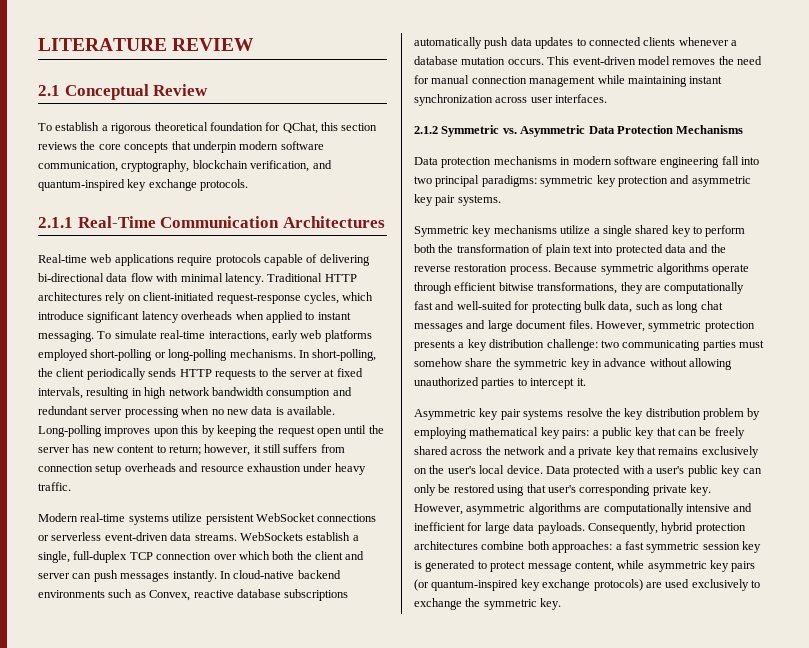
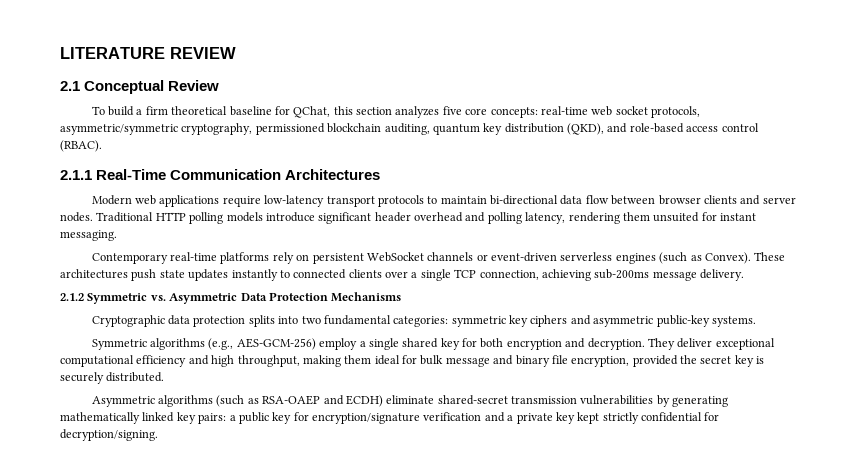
- To establish a rigorous theoretical foundation for QChat, this section reviews the core concepts that underpin modern software communication, cryptography, blockchain verification, and quantum-inspired key exchange protocols.
+ To build a firm theoretical baseline for QChat, this section analyzes five core concepts: real-time web socket protocols, asymmetric/symmetric cryptography, permissioned blockchain auditing, quantum key distribution (QKD), and role-based access control (RBAC).
- Real-time web applications require protocols capable of delivering bi-directional data flow with minimal latency. Traditional HTTP architectures rely on client-initiated request-response cycles, which introduce significant latency overheads when applied to instant messaging. To simulate real-time interactions, early web platforms employed short-polling or long-polling mechanisms. In short-polling, the client periodically sends HTTP requests to the server at fixed intervals, resulting in high network bandwidth consumption and redundant server processing when no new data is available. Long-polling improves upon this by keeping the request open until the server has new content to return; however, it still suffers from connection setup overheads and resource exhaustion under heavy traffic.
- Modern real-time systems utilize persistent WebSocket connections or serverless event-driven data streams. WebSockets establish a single, full-duplex TCP connection over which both the client and server can push messages instantly. In cloud-native backend environments such as Convex, reactive database subscriptions automatically push data updates to connected clients whenever a database mutation occurs. This event-driven model removes the need for manual connection management while maintaining instant synchronization across user interfaces.
+ Modern web applications require low-latency transport protocols to maintain bi-directional data flow between browser clients and server nodes. Traditional HTTP polling models introduce significant header overhead and polling latency, rendering them unsuited for instant messaging.
+ Contemporary real-time platforms rely on persistent WebSocket channels or event-driven serverless engines (such as Convex). These architectures push state updates instantly to connected clients over a single TCP connection, achieving sub-200ms message delivery.
- Data protection mechanisms in modern software engineering fall into two principal paradigms: symmetric key protection and asymmetric key pair systems.
+ Cryptographic data protection splits into two fundamental categories: symmetric key ciphers and asymmetric public-key systems.
- Symmetric key mechanisms utilize a single shared key to perform both the transformation of plain text into protected data and the reverse restoration process. Because symmetric algorithms operate through efficient bitwise transformations, they are computationally fast and well-suited for protecting bulk data, such as long chat messages and large document files. However, symmetric protection presents a key distribution challenge: two communicating parties must somehow share the symmetric key in advance without allowing unauthorized parties to intercept it.
- Asymmetric key pair systems resolve the key distribution problem by employing mathematical key pairs: a public key that can be freely shared across the network and a private key that remains exclusively on the user's local device. Data protected with a user's public key can only be restored using that user's corresponding private key. However, asymmetric algorithms are computationally intensive and inefficient for large data payloads. Consequently, hybrid protection architectures combine both approaches: a fast symmetric session key is generated to protect message content, while asymmetric key pairs (or quantum-inspired key exchange protocols) are used exclusively to exchange the symmetric key.
+ Symmetric algorithms (e.g., AES-GCM-256) employ a single shared key for both encryption and decryption. They deliver exceptional computational efficiency and high throughput, making them ideal for bulk message and binary file encryption, provided the secret key is securely distributed.
+ Asymmetric algorithms (such as RSA-OAEP and ECDH) eliminate shared-secret transmission vulnerabilities by generating mathematically linked key pairs: a public key for encryption/signature verification and a private key kept strictly confidential for decryption/signing.

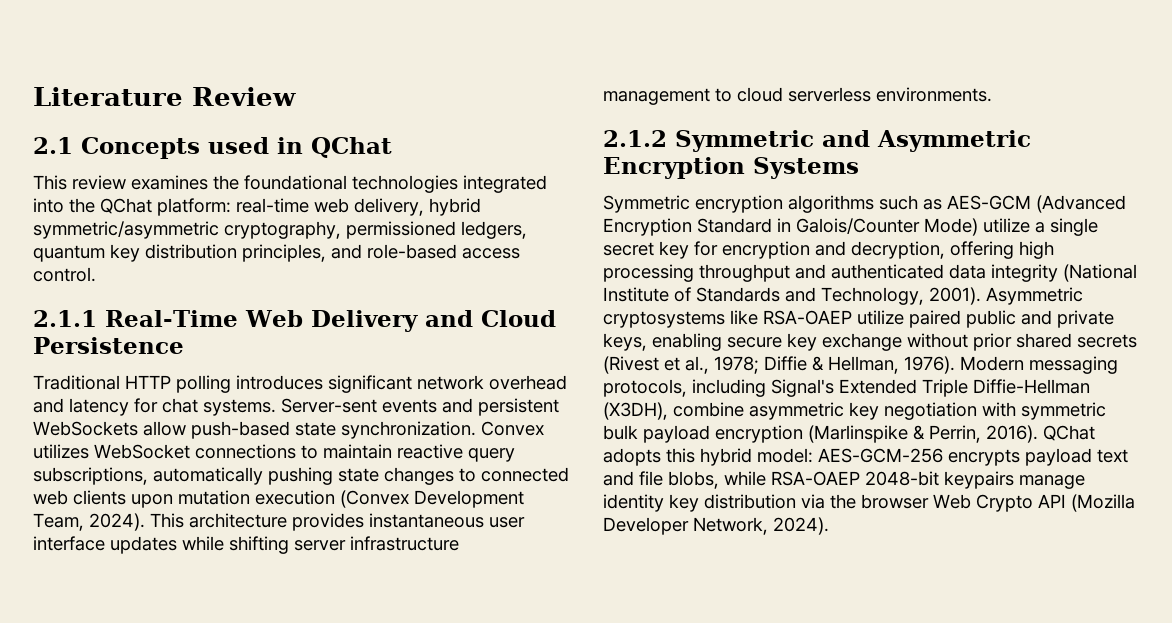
- LITERATURE REVIEW
+ Literature Review
- 2.1 Conceptual Review
- To build a firm theoretical baseline for QChat, this section analyzes five core concepts: real-time web socket protocols, asymmetric/symmetric cryptography, permissioned blockchain auditing, quantum key distribution (QKD), and role-based access control (RBAC).
+ 2.1 Concepts used in QChat
+ This review examines the foundational technologies integrated into the QChat platform: real-time web delivery, hybrid symmetric/asymmetric cryptography, permissioned ledgers, quantum key distribution principles, and role-based access control.
- 2.1.1 Real-Time Communication Architectures
- Modern web applications require low-latency transport protocols to maintain bi-directional data flow between browser clients and server nodes. Traditional HTTP polling models introduce significant header overhead and polling latency, rendering them unsuited for instant messaging.
- Contemporary real-time platforms rely on persistent WebSocket channels or event-driven serverless engines (such as Convex). These architectures push state updates instantly to connected clients over a single TCP connection, achieving sub-200ms message delivery.
- 2.1.2 Symmetric vs. Asymmetric Data Protection Mechanisms
- Cryptographic data protection splits into two fundamental categories: symmetric key ciphers and asymmetric public-key systems.
- Symmetric algorithms (e.g., AES-GCM-256) employ a single shared key for both encryption and decryption. They deliver exceptional computational efficiency and high throughput, making them ideal for bulk message and binary file encryption, provided the secret key is securely distributed.
- Asymmetric algorithms (such as RSA-OAEP and ECDH) eliminate shared-secret transmission vulnerabilities by generating mathematically linked key pairs: a public key for encryption/signature verification and a private key kept strictly confidential for decryption/signing.
+ 2.1.1 Real-Time Web Delivery and Cloud Persistence
+ Traditional HTTP polling introduces significant network overhead and latency for chat systems. Server-sent events and persistent WebSockets allow push-based state synchronization. Convex utilizes WebSocket connections to maintain reactive query subscriptions, automatically pushing state changes to connected web clients upon mutation execution (Convex Development Team, 2024). This architecture provides instantaneous user interface updates while shifting server infrastructure management to cloud serverless environments.
+ 2.1.2 Symmetric and Asymmetric Encryption Systems
+ Symmetric encryption algorithms such as AES-GCM (Advanced Encryption Standard in Galois/Counter Mode) utilize a single secret key for encryption and decryption, offering high processing throughput and authenticated data integrity (National Institute of Standards and Technology, 2001). Asymmetric cryptosystems like RSA-OAEP utilize paired public and private keys, enabling secure key exchange without prior shared secrets (Rivest et al., 1978; Diffie & Hellman, 1976). Modern messaging protocols, including Signal's Extended Triple Diffie-Hellman (X3DH), combine asymmetric key negotiation with symmetric bulk payload encryption (Marlinspike & Perrin, 2016). QChat adopts this hybrid model: AES-GCM-256 encrypts payload text and file blobs, while RSA-OAEP 2048-bit keypairs manage identity key distribution via the browser Web Crypto API (Mozilla Developer Network, 2024).

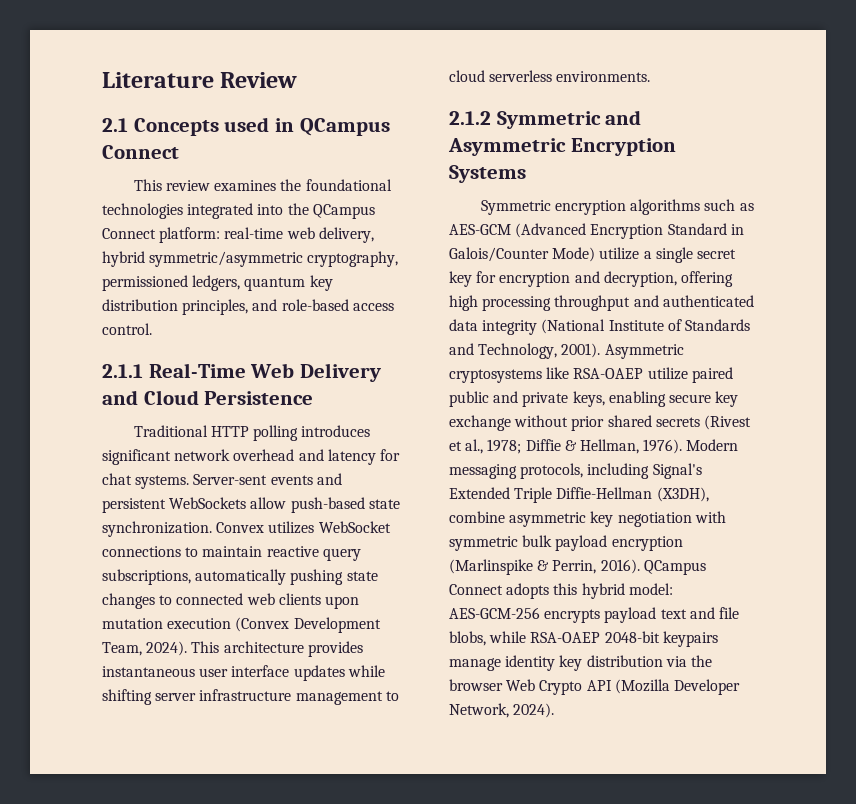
- 2.1 Concepts used in QChat
+ 2.1 Concepts used in QCampus Connect
- This review examines the foundational technologies integrated into the QChat platform: real-time web delivery, hybrid symmetric/asymmetric cryptography, permissioned ledgers, quantum key distribution principles, and role-based access control.
+ This review examines the foundational technologies integrated into the QCampus Connect platform: real-time web delivery, hybrid symmetric/asymmetric cryptography, permissioned ledgers, quantum key distribution principles, and role-based access control.
- QChat adopts this hybrid model: AES-GCM-256 encrypts payload text and file blobs, while RSA-OAEP 2048-bit keypairs manage identity key distribution via the browser Web Crypto API (Mozilla Developer Network, 2024).
+ QCampus Connect adopts this hybrid model: AES-GCM-256 encrypts payload text and file blobs, while RSA-OAEP 2048-bit keypairs manage identity key distribution via the browser Web Crypto API (Mozilla Developer Network, 2024).

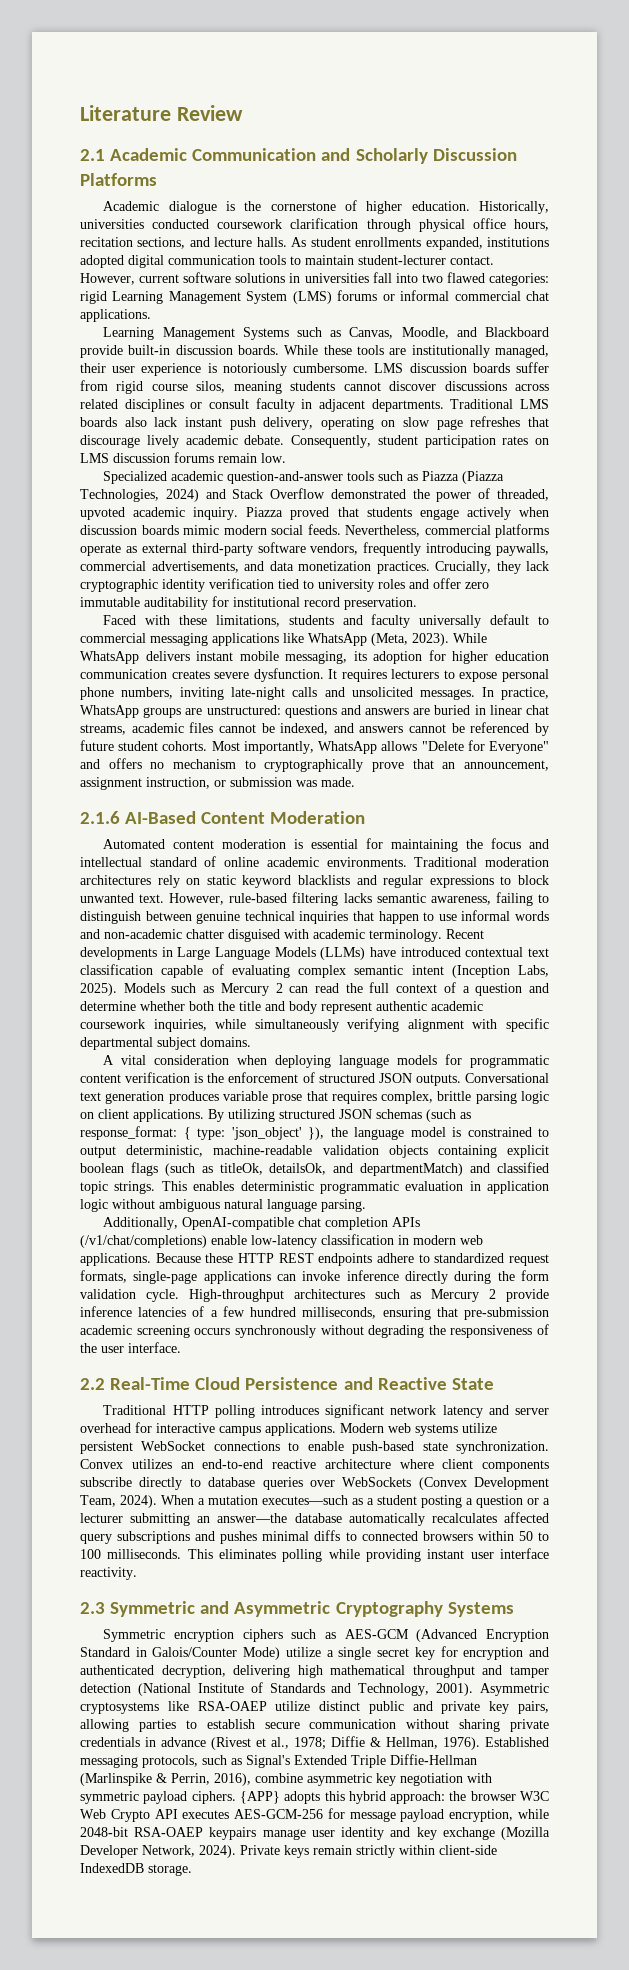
- 2.1 Concepts used in QCampus Connect
- This review examines the foundational technologies integrated into the QCampus Connect platform: real-time web delivery, hybrid symmetric/asymmetric cryptography, permissioned ledgers, quantum key distribution principles, and role-based access control.
- 2.1.1 Real-Time Web Delivery and Cloud Persistence
+ 2.1 Academic Communication and Scholarly Discussion Platforms
+ Academic dialogue is the cornerstone of higher education. Historically, universities conducted coursework clarification through physical office hours, recitation sections, and lecture halls. As student enrollments expanded, institutions adopted digital communication tools to maintain student-lecturer contact. However, current software solutions in universities fall into two flawed categories: rigid Learning Management System (LMS) forums or informal commercial chat applications.
+ Learning Management Systems such as Canvas, Moodle, and Blackboard provide built-in discussion boards. While these tools are institutionally managed, their user experience is notoriously cumbersome. LMS discussion boards suffer from rigid course silos, meaning students cannot discover discussions across related disciplines or consult faculty in adjacent departments. Traditional LMS boards also lack instant push delivery, operating on slow page refreshes that discourage lively academic debate. Consequently, student participation rates on LMS discussion forums remain low.
+ Specialized academic question-and-answer tools such as Piazza (Piazza Technologies, 2024) and Stack Overflow demonstrated the power of threaded, upvoted academic inquiry. Piazza proved that students engage actively when discussion boards mimic modern social feeds. Nevertheless, commercial platforms operate as external third-party software vendors, frequently introducing paywalls, commercial advertisements, and data monetization practices. Crucially, they lack cryptographic identity verification tied to university roles and offer zero immutable auditability for institutional record preservation.
+ Faced with these limitations, students and faculty universally default to commercial messaging applications like WhatsApp (Meta, 2023). While WhatsApp delivers instant mobile messaging, its adoption for higher education communication creates severe dysfunction. It requires lecturers to expose personal phone numbers, inviting late-night calls and unsolicited messages. In practice, WhatsApp groups are unstructured: questions and answers are buried in linear chat streams, academic files cannot be indexed, and answers cannot be referenced by future student cohorts. Most importantly, WhatsApp allows "Delete for Everyone" and offers no mechanism to cryptographically prove that an announcement, assignment instruction, or submission was made.
+ 2.1.6 AI-Based Content Moderation
+ Automated content moderation is essential for maintaining the focus and intellectual standard of online academic environments. Traditional moderation architectures rely on static keyword blacklists and regular expressions to block unwanted text. However, rule-based filtering lacks semantic awareness, failing to distinguish between genuine technical inquiries that happen to use informal words and non-academic chatter disguised with academic terminology. Recent developments in Large Language Models (LLMs) have introduced contextual text classification capable of evaluating complex semantic intent (Inception Labs, 2025). Models such as Mercury 2 can read the full context of a question and determine whether both the title and body represent authentic academic coursework inquiries, while simultaneously verifying alignment with specific departmental subject domains.
+ A vital consideration when deploying language models for programmatic content verification is the enforcement of structured JSON outputs. Conversational text generation produces variable prose that requires complex, brittle parsing logic on client applications. By utilizing structured JSON schemas (such as response_format: { type: 'json_object' }), the language model is constrained to output deterministic, machine-readable validation objects containing explicit boolean flags (such as titleOk, detailsOk, and departmentMatch) and classified topic strings. This enables deterministic programmatic evaluation in application logic without ambiguous natural language parsing.
+ Additionally, OpenAI-compatible chat completion APIs (/v1/chat/completions) enable low-latency classification in modern web applications. Because these HTTP REST endpoints adhere to standardized request formats, single-page applications can invoke inference directly during the form validation cycle. High-throughput architectures such as Mercury 2 provide inference latencies of a few hundred milliseconds, ensuring that pre-submission academic screening occurs synchronously without degrading the responsiveness of the user interface.
+ 2.2 Real-Time Cloud Persistence and Reactive State
- Traditional HTTP polling introduces significant network overhead and latency for chat systems. Server-sent events and persistent WebSockets allow push-based state synchronization.
+ Traditional HTTP polling introduces significant network latency and server overhead for interactive campus applications. Modern web systems utilize persistent WebSocket connections to enable push-based state synchronization.
- Convex utilizes WebSocket connections to maintain reactive query subscriptions, automatically pushing state changes to connected web clients upon mutation execution (Convex Development Team, 2024). This architecture provides instantaneous user interface updates while shifting server infrastructure management to cloud serverless environments.
- 2.1.2 Symmetric and Asymmetric Encryption Systems
+ Convex utilizes an end-to-end reactive architecture where client components subscribe directly to database queries over WebSockets (Convex Development Team, 2024). When a mutation executes—such as a student posting a question or a lecturer submitting an answer—the database automatically recalculates affected query subscriptions and pushes minimal diffs to connected browsers within 50 to 100 milliseconds. This eliminates polling while providing instant user interface reactivity.
+ 2.3 Symmetric and Asymmetric Cryptography Systems
- Symmetric encryption algorithms such as AES-GCM (Advanced Encryption Standard in Galois/Counter Mode) utilize a single secret key for encryption and decryption, offering high processing throughput and authenticated data integrity (National Institute of Standards and Technology, 2001).
+ Symmetric encryption ciphers such as AES-GCM (Advanced Encryption Standard in Galois/Counter Mode) utilize a single secret key for encryption and authenticated decryption, delivering high mathematical throughput and tamper detection (National Institute of Standards and Technology, 2001).
- Asymmetric cryptosystems like RSA-OAEP utilize paired public and private keys, enabling secure key exchange without prior shared secrets (Rivest et al., 1978; Diffie & Hellman, 1976).
+ Asymmetric cryptosystems like RSA-OAEP utilize distinct public and private key pairs, allowing parties to establish secure communication without sharing private credentials in advance (Rivest et al., 1978; Diffie & Hellman, 1976).
- Modern messaging protocols, including Signal's Extended Triple Diffie-Hellman (X3DH), combine asymmetric key negotiation with symmetric bulk payload encryption (Marlinspike & Perrin, 2016). QCampus Connect adopts this hybrid model: AES-GCM-256 encrypts payload text and file blobs, while RSA-OAEP 2048-bit keypairs manage identity key distribution via the browser Web Crypto API (Mozilla Developer Network, 2024).
+ Established messaging protocols, such as Signal's Extended Triple Diffie-Hellman (Marlinspike & Perrin, 2016), combine asymmetric key negotiation with symmetric payload ciphers. {APP} adopts this hybrid approach: the browser W3C Web Crypto API executes AES-GCM-256 for message payload encryption, while 2048-bit RSA-OAEP keypairs manage user identity and key exchange (Mozilla Developer Network, 2024). Private keys remain strictly within client-side IndexedDB storage.

